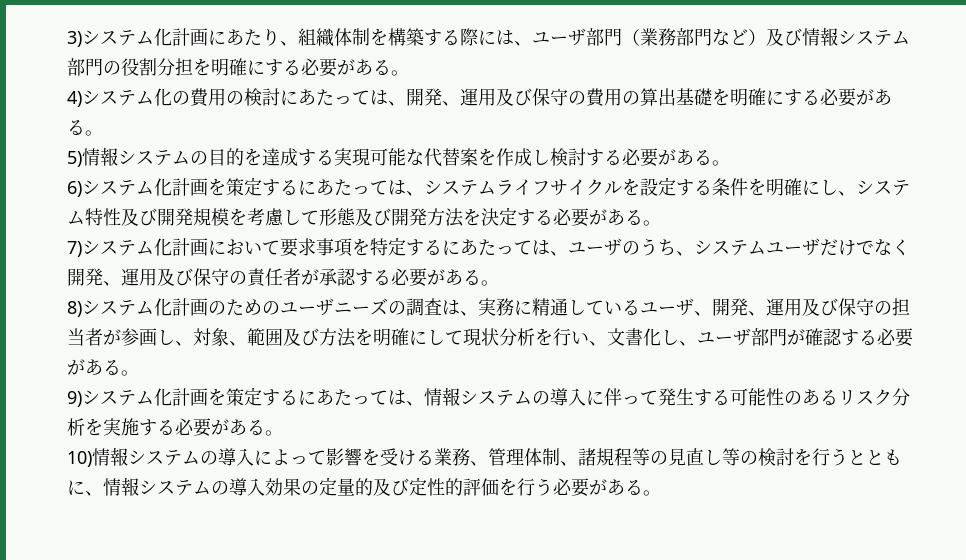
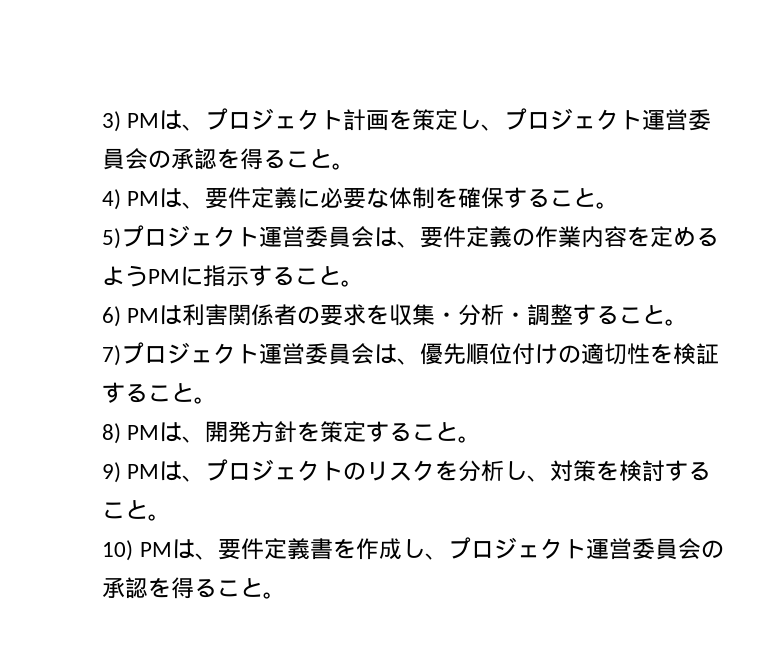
- 3)システム化計画にあたり、組織体制を構築する際には、ユーザ部門（業務部門など）及び情報システム部門の役割分担を明確にする必要がある。
- 4)システム化の費用の検討にあたっては、開発、運用及び保守の費用の算出基礎を明確にする必要がある。
- 5)情報システムの目的を達成する実現可能な代替案を作成し検討する必要がある。
- 6)システム化計画を策定するにあたっては、システムライフサイクルを設定する条件を明確にし、システム特性及び開発規模を考慮して形態及び開発方法を決定する必要がある。
- 7)システム化計画において要求事項を特定するにあたっては、ユーザのうち、システムユーザだけでなく開発、運用及び保守の責任者が承認する必要がある。
- 8)システム化計画のためのユーザニーズの調査は、実務に精通しているユーザ、開発、運用及び保守の担当者が参画し、対象、範囲及び方法を明確にして現状分析を行い、文書化し、ユーザ部門が確認する必要がある。
- 9)システム化計画を策定するにあたっては、情報システムの導入に伴って発生する可能性のあるリスク分析を実施する必要がある。
- 10)情報システムの導入によって影響を受ける業務、管理体制、諸規程等の見直し等の検討を行うとともに、情報システムの導入効果の定量的及び定性的評価を行う必要がある。
+ 3) PMは、プロジェクト計画を策定し、プロジェクト運営委員会の承認を得ること。
+ 4) PMは、要件定義に必要な体制を確保すること。
+ 5)プロジェクト運営委員会は、要件定義の作業内容を定めるようPMに指示すること。
+ 6) PMは利害関係者の要求を収集・分析・調整すること。
+ 7)プロジェクト運営委員会は、優先順位付けの適切性を検証すること。
+ 8) PMは、開発方針を策定すること。
+ 9) PMは、プロジェクトのリスクを分析し、対策を検討すること。
+ 10) PMは、要件定義書を作成し、プロジェクト運営委員会の承認を得ること。

